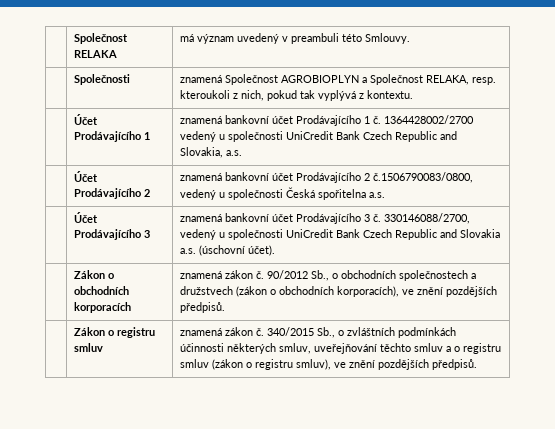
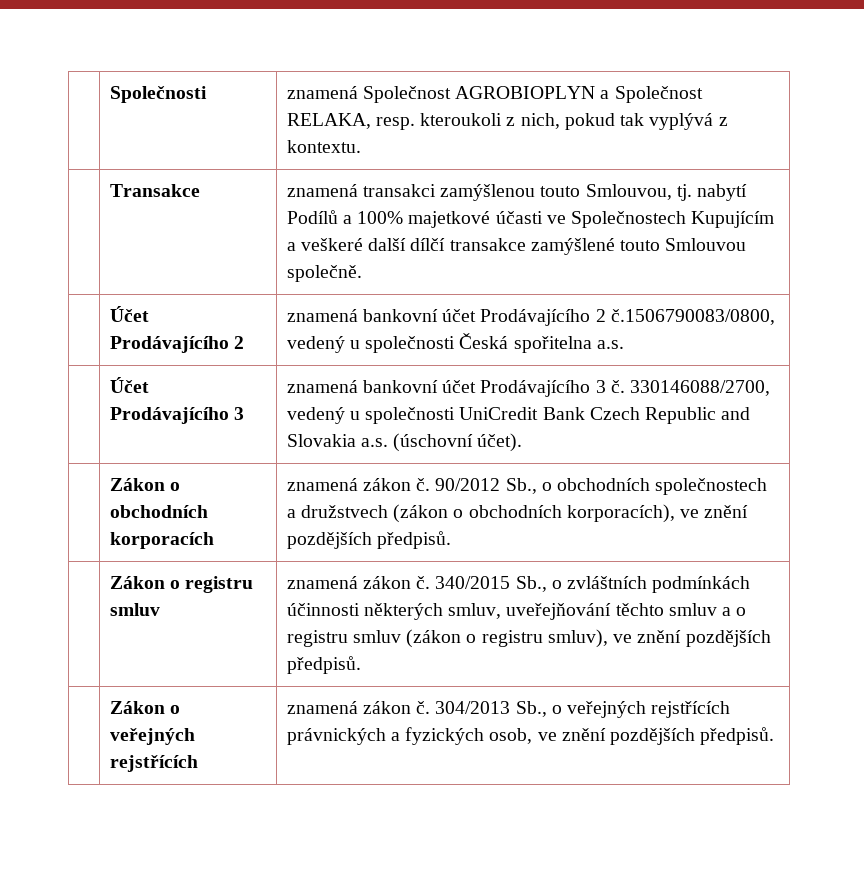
- | Společnost RELAKA | má význam uvedený v preambuli této Smlouvy.
- | Účet Prodávajícího 1 | znamená bankovní účet Prodávajícího 1 č. 1364428002/2700 vedený u společnosti UniCredit Bank Czech Republic and Slovakia, a.s.
+ | Transakce | znamená transakci zamýšlenou touto Smlouvou, tj. nabytí Podílů a 100% majetkové účasti ve Společnostech Kupujícím a veškeré další dílčí transakce zamýšlené touto Smlouvou společně.
+ | Zákon o veřejných rejstřících | znamená zákon č. 304/2013 Sb., o veřejných rejstřících právnických a fyzických osob, ve znění pozdějších předpisů.

